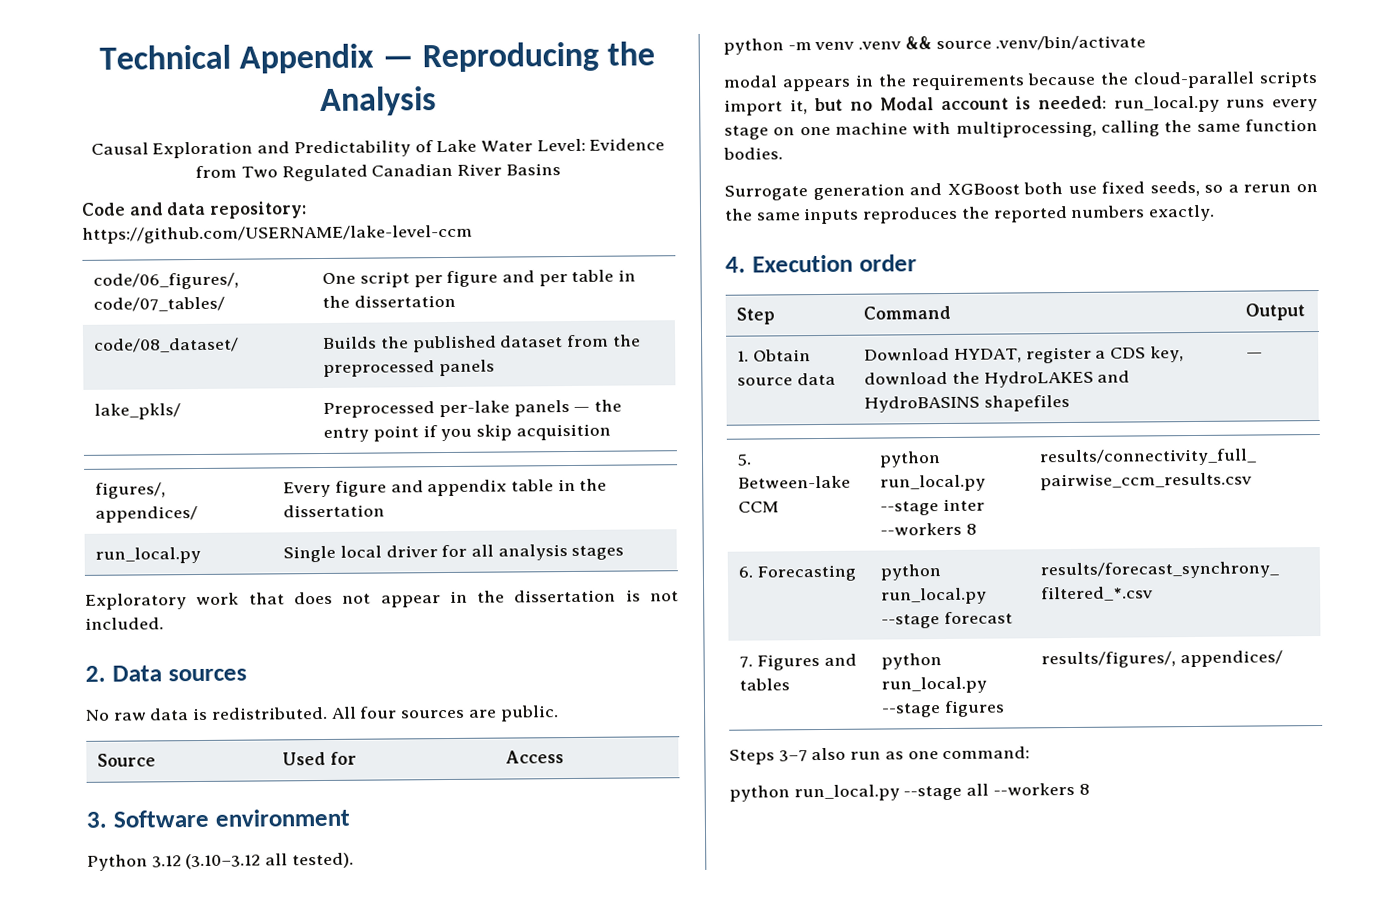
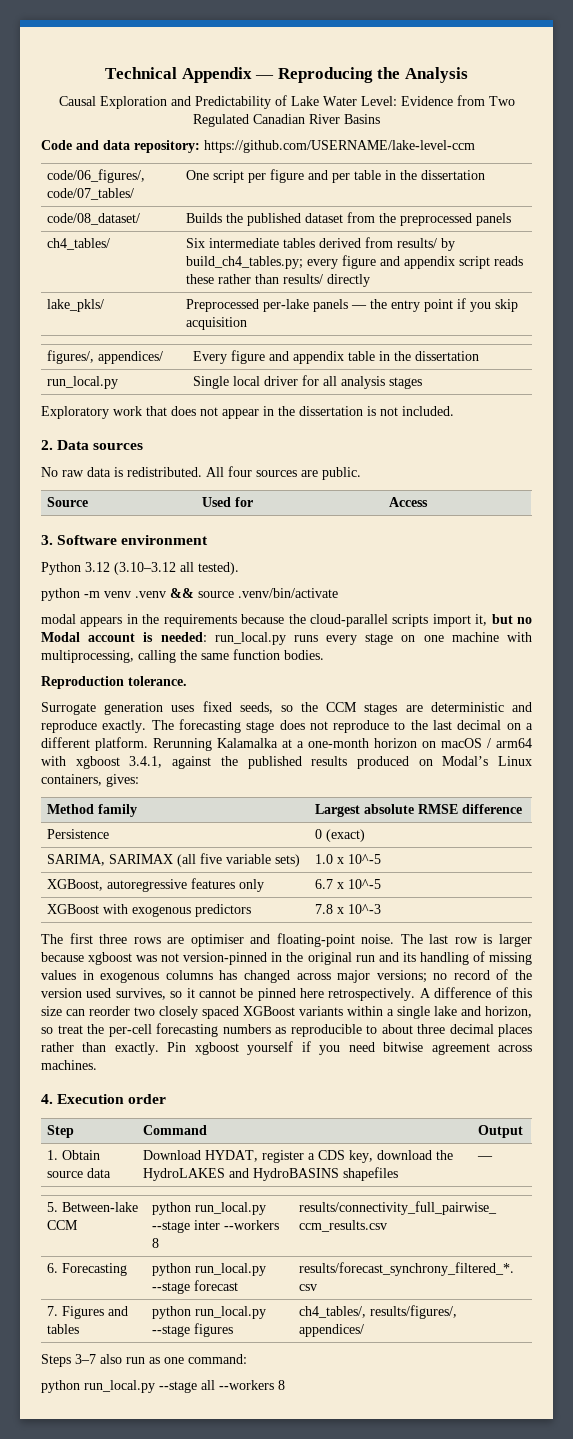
+ ch4_tables/ | Six intermediate tables derived from results/ by build_ch4_tables.py; every figure and appendix script reads these rather than results/ directly
+ Reproduction tolerance.
- Surrogate generation and XGBoost both use fixed seeds, so a rerun on the same inputs reproduces the reported numbers exactly.
+ Surrogate generation uses fixed seeds, so the CCM stages are deterministic and reproduce exactly. The forecasting stage does not reproduce to the last decimal on a different platform. Rerunning Kalamalka at a one-month horizon on macOS / arm64 with xgboost 3.4.1, against the published results produced on Modal’s Linux containers, gives:
+ Method family | Largest absolute RMSE difference
+ Persistence | 0 (exact)
+ SARIMA, SARIMAX (all five variable sets) | 1.0 x 10^-5
+ XGBoost, autoregressive features only | 6.7 x 10^-5
+ XGBoost with exogenous predictors | 7.8 x 10^-3
+ The first three rows are optimiser and floating-point noise. The last row is larger because xgboost was not version-pinned in the original run and its handling of missing values in exogenous columns has changed across major versions; no record of the version used survives, so it cannot be pinned here retrospectively. A difference of this size can reorder two closely spaced XGBoost variants within a single lake and horizon, so treat the per-cell forecasting numbers as reproducible to about three decimal places rather than exactly. Pin xgboost yourself if you need bitwise agreement across machines.
- 7. Figures and tables | python run_local.py --stage figures | results/figures/, appendices/
+ 7. Figures and tables | python run_local.py --stage figures | ch4_tables/, results/figures/, appendices/

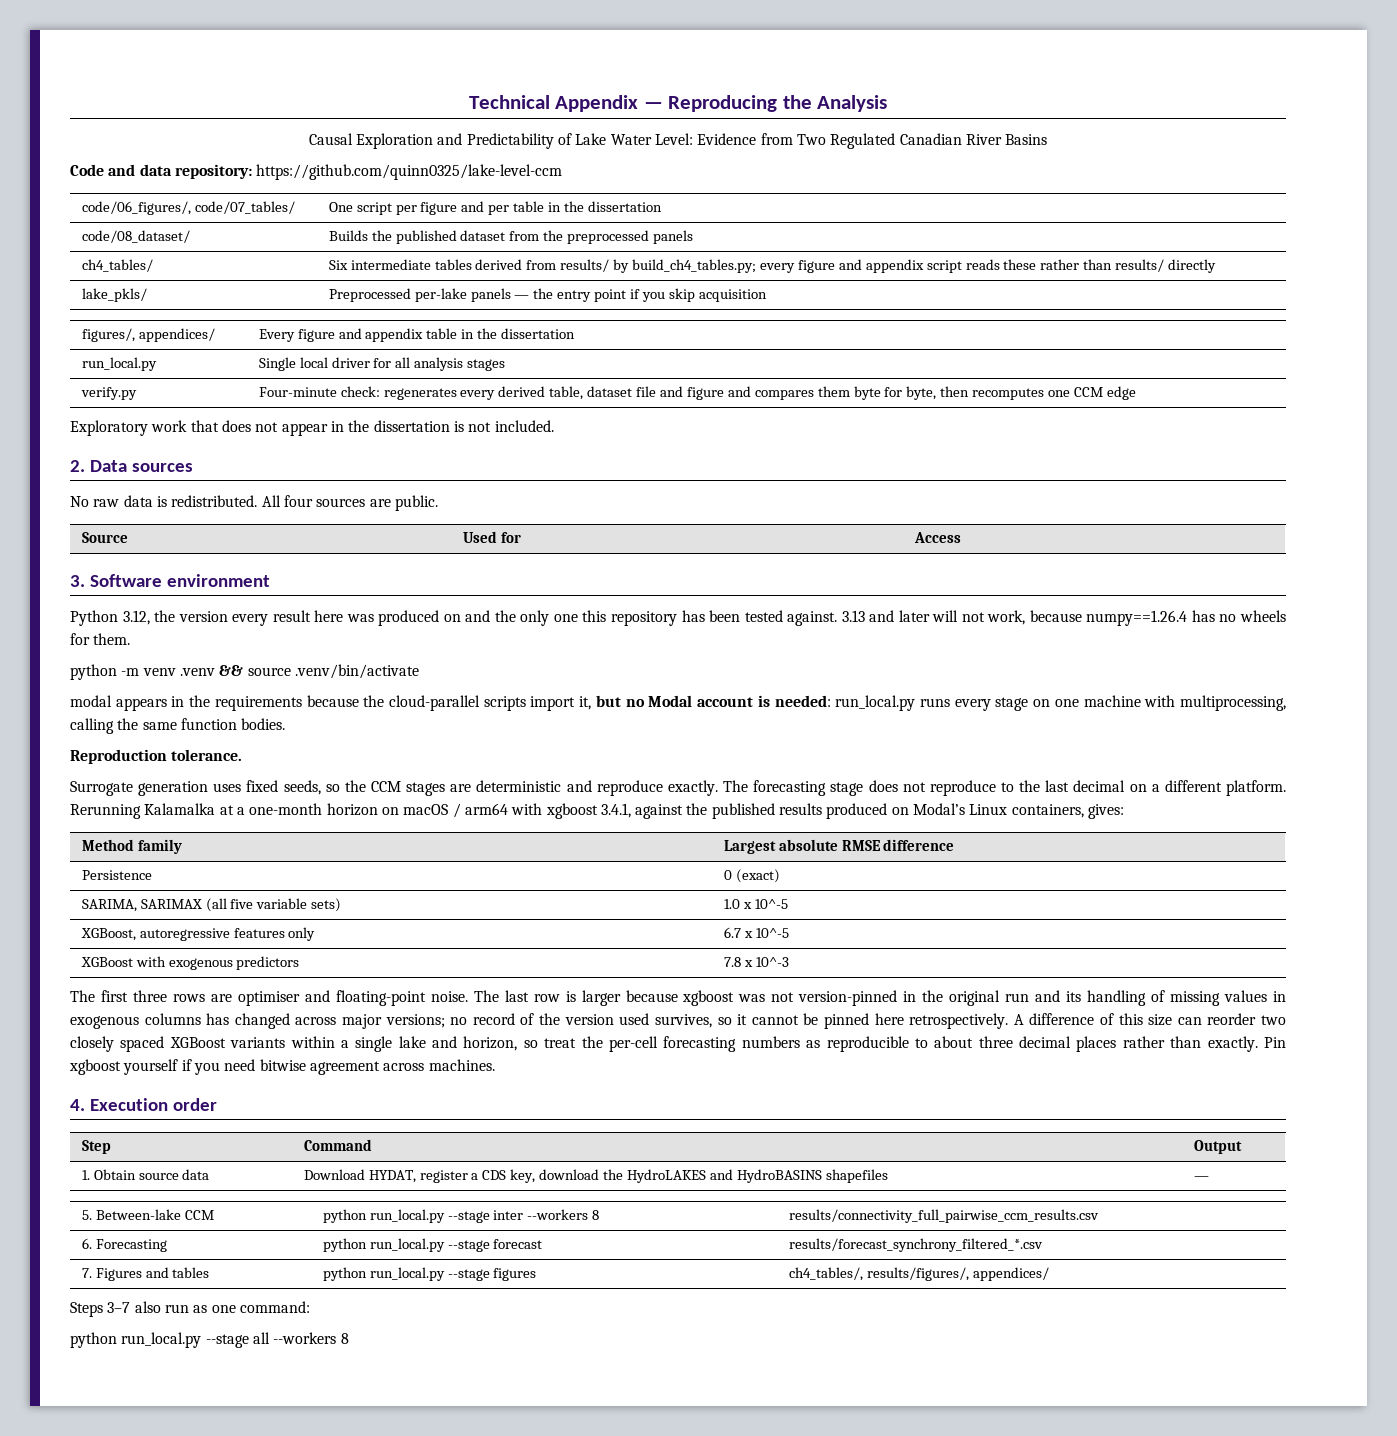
- Code and data repository: https://github.com/USERNAME/lake-level-ccm
+ Code and data repository: https://github.com/quinn0325/lake-level-ccm
+ verify.py | Four-minute check: regenerates every derived table, dataset file and figure and compares them byte for byte, then recomputes one CCM edge
- Python 3.12 (3.10–3.12 all tested).
+ Python 3.12, the version every result here was produced on and the only one this repository has been tested against. 3.13 and later will not work, because numpy==1.26.4 has no wheels for them.

